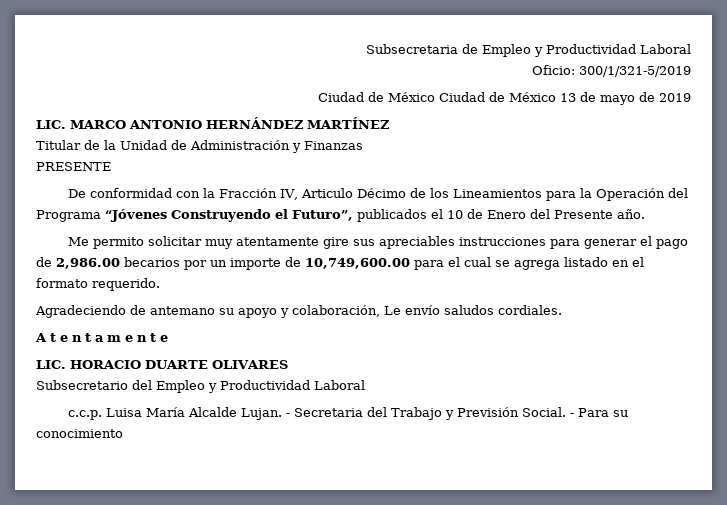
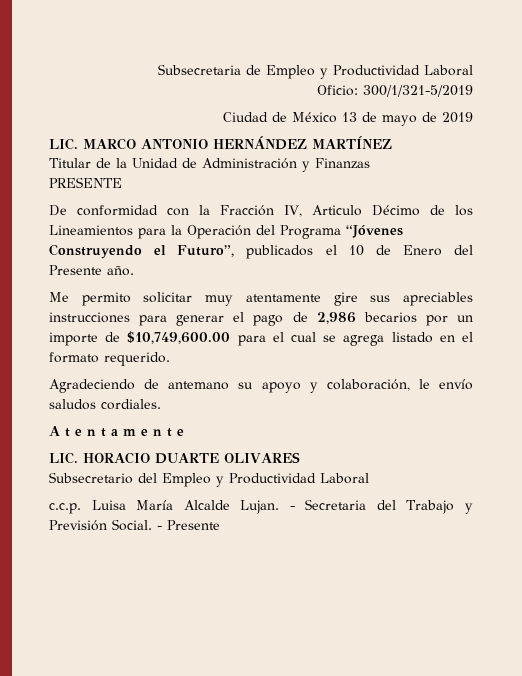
- Ciudad de México Ciudad de México 13 de mayo de 2019
+ Ciudad de México 13 de mayo de 2019
- Me permito solicitar muy atentamente gire sus apreciables instrucciones para generar el pago de 2,986.00 becarios por un importe de 10,749,600.00 para el cual se agrega listado en el formato requerido.
+ Me permito solicitar muy atentamente gire sus apreciables instrucciones para generar el pago de 2,986 becarios por un importe de $10,749,600.00 para el cual se agrega listado en el formato requerido.
- Agradeciendo de antemano su apoyo y colaboración, Le envío saludos cordiales.
+ Agradeciendo de antemano su apoyo y colaboración, le envío saludos cordiales.
- - Para su conocimiento
+ - Presente

